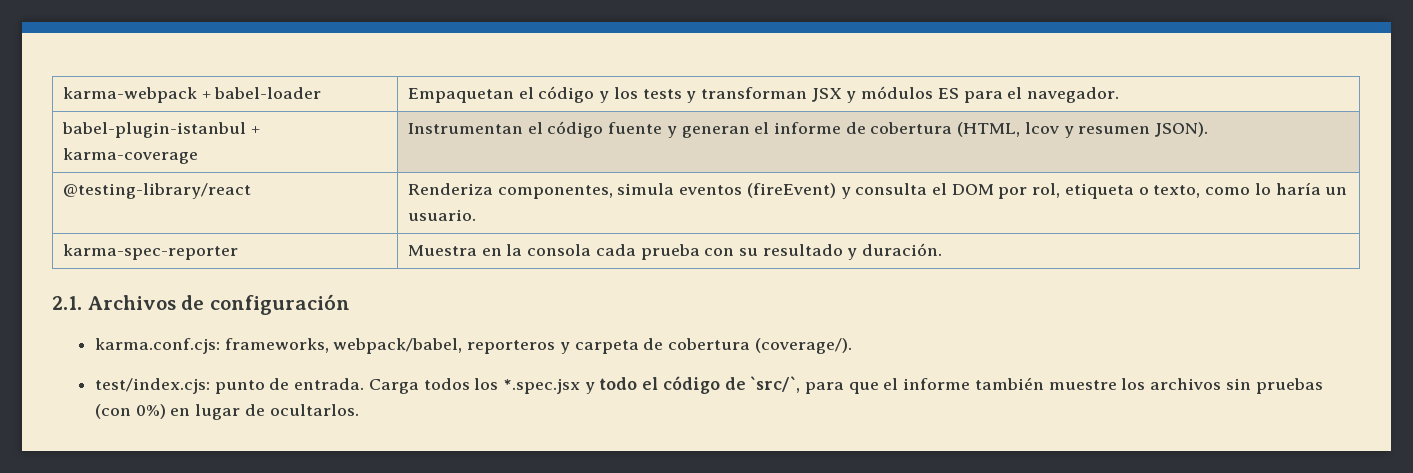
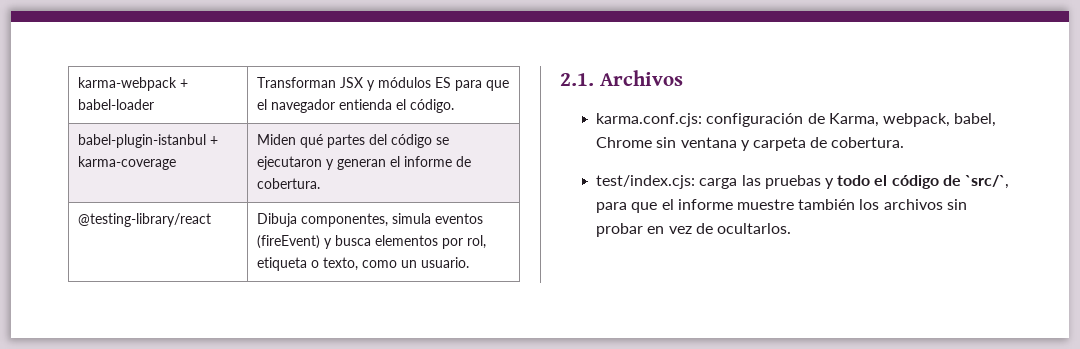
- karma-webpack + babel-loader | Empaquetan el código y los tests y transforman JSX y módulos ES para el navegador.
- babel-plugin-istanbul + karma-coverage | Instrumentan el código fuente y generan el informe de cobertura (HTML, lcov y resumen JSON).
+ karma-webpack + babel-loader | Transforman JSX y módulos ES para que el navegador entienda el código.
+ babel-plugin-istanbul + karma-coverage | Miden qué partes del código se ejecutaron y generan el informe de cobertura.
- @testing-library/react | Renderiza componentes, simula eventos (fireEvent) y consulta el DOM por rol, etiqueta o texto, como lo haría un usuario.
+ @testing-library/react | Dibuja componentes, simula eventos (fireEvent) y busca elementos por rol, etiqueta o texto, como un usuario.
- karma-spec-reporter | Muestra en la consola cada prueba con su resultado y duración.
- 2.1. Archivos de configuración
+ 2.1. Archivos
- karma.conf.cjs: frameworks, webpack/babel, reporteros y carpeta de cobertura (coverage/).
+ karma.conf.cjs: configuración de Karma, webpack, babel, Chrome sin ventana y carpeta de cobertura.
- test/index.cjs: punto de entrada. Carga todos los *.spec.jsx y todo el código de `src/`, para que el informe también muestre los archivos sin pruebas (con 0%) en lugar de ocultarlos.
+ test/index.cjs: carga las pruebas y todo el código de `src/`, para que el informe muestre también los archivos sin probar en vez de ocultarlos.

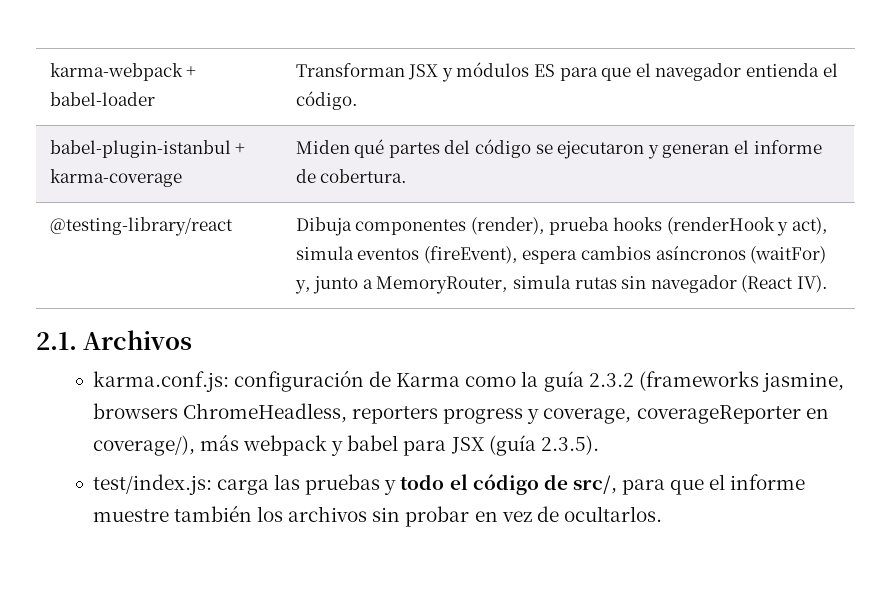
- @testing-library/react | Dibuja componentes, simula eventos (fireEvent) y busca elementos por rol, etiqueta o texto, como un usuario.
+ @testing-library/react | Dibuja componentes (render), prueba hooks (renderHook y act), simula eventos (fireEvent), espera cambios asíncronos (waitFor) y, junto a MemoryRouter, simula rutas sin navegador (React IV).
- karma.conf.cjs: configuración de Karma, webpack, babel, Chrome sin ventana y carpeta de cobertura.
- test/index.cjs: carga las pruebas y todo el código de `src/`, para que el informe muestre también los archivos sin probar en vez de ocultarlos.
+ karma.conf.js: configuración de Karma como la guía 2.3.2 (frameworks jasmine, browsers ChromeHeadless, reporters progress y coverage, coverageReporter en coverage/), más webpack y babel para JSX (guía 2.3.5).
+ test/index.js: carga las pruebas y todo el código de src/, para que el informe muestre también los archivos sin probar en vez de ocultarlos.

